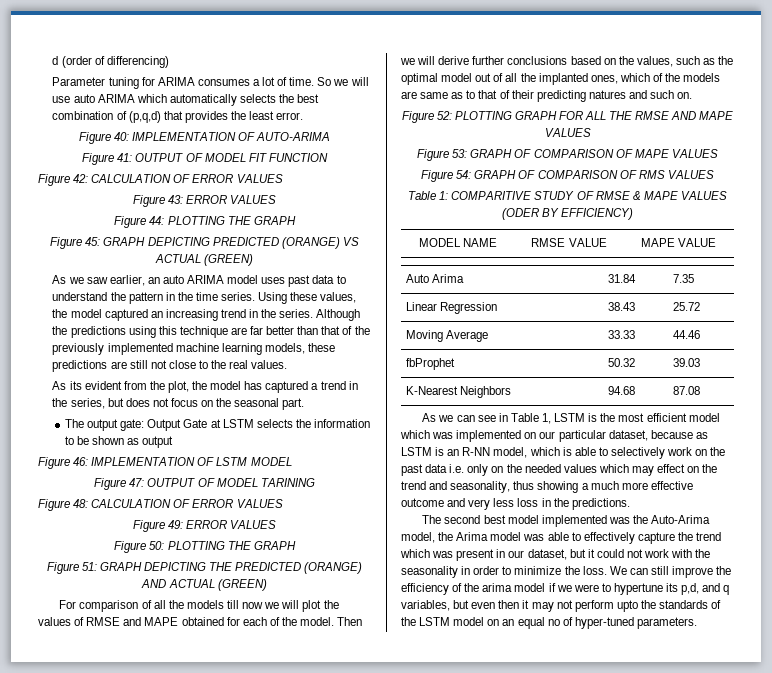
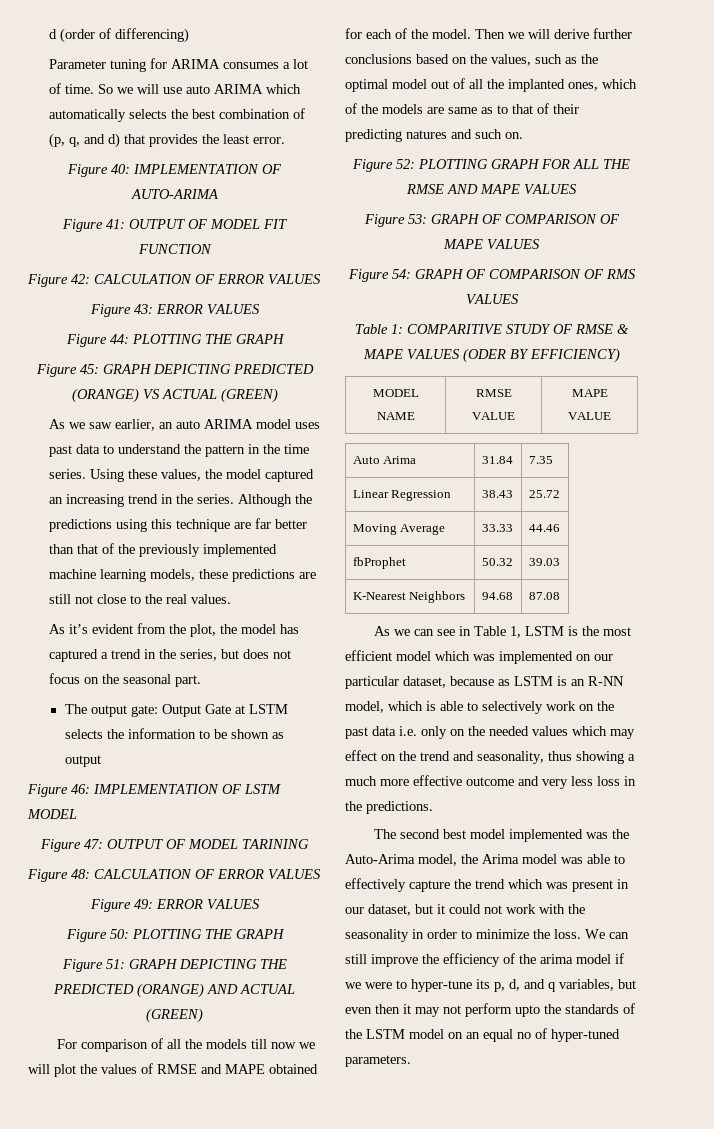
- So we will use auto ARIMA which automatically selects the best combination of (p,q,d) that provides the least error.
+ So we will use auto ARIMA which automatically selects the best combination of (p, q, and d) that provides the least error.
- As its evident from the plot, the model has captured a trend in the series, but does not focus on the seasonal part.
+ As it’s evident from the plot, the model has captured a trend in the series, but does not focus on the seasonal part.
- We can still improve the efficiency of the arima model if we were to hypertune its p,d, and q variables, but even then it may not perform upto the standards of the LSTM model on an equal no of hyper-tuned parameters.
+ We can still improve the efficiency of the arima model if we were to hyper-tune its p, d, and q variables, but even then it may not perform upto the standards of the LSTM model on an equal no of hyper-tuned parameters.

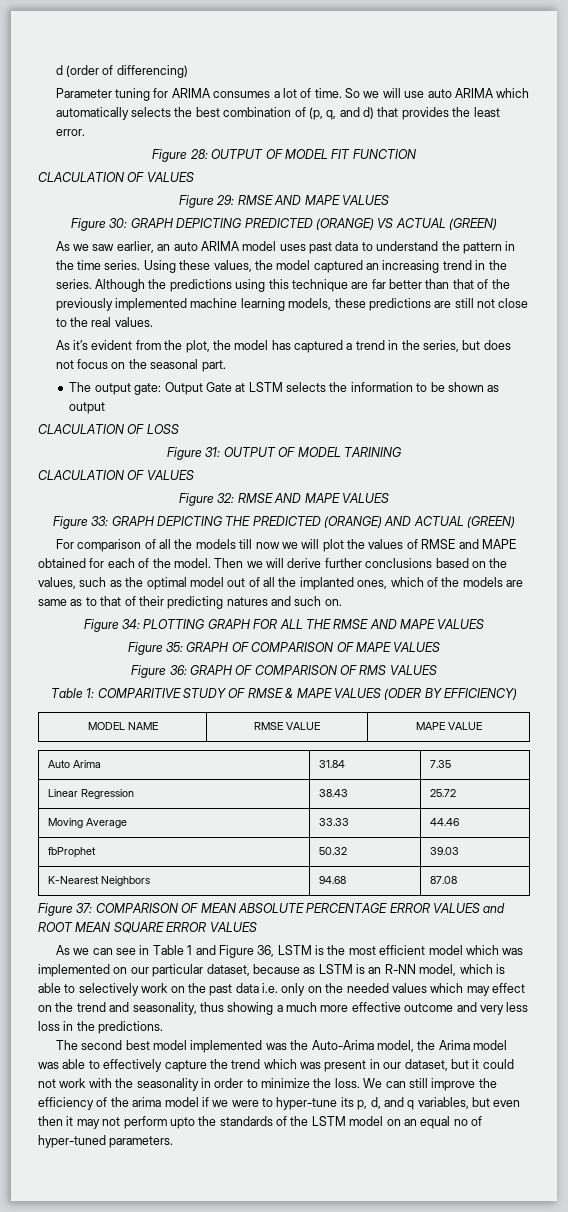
- Figure 40: IMPLEMENTATION OF AUTO-ARIMA
- Figure 41: OUTPUT OF MODEL FIT FUNCTION
- Figure 42: CALCULATION OF ERROR VALUES
- Figure 43: ERROR VALUES
- Figure 44: PLOTTING THE GRAPH
- Figure 45: GRAPH DEPICTING PREDICTED (ORANGE) VS ACTUAL (GREEN)
+ Figure 28: OUTPUT OF MODEL FIT FUNCTION
+ CLACULATION OF VALUES
+ Figure 29: RMSE AND MAPE VALUES
+ Figure 30: GRAPH DEPICTING PREDICTED (ORANGE) VS ACTUAL (GREEN)
- Figure 46: IMPLEMENTATION OF LSTM MODEL
- Figure 47: OUTPUT OF MODEL TARINING
- Figure 48: CALCULATION OF ERROR VALUES
- Figure 49: ERROR VALUES
- Figure 50: PLOTTING THE GRAPH
- Figure 51: GRAPH DEPICTING THE PREDICTED (ORANGE) AND ACTUAL (GREEN)
+ CLACULATION OF LOSS
+ Figure 31: OUTPUT OF MODEL TARINING
+ CLACULATION OF VALUES
+ Figure 32: RMSE AND MAPE VALUES
+ Figure 33: GRAPH DEPICTING THE PREDICTED (ORANGE) AND ACTUAL (GREEN)
- Figure 52: PLOTTING GRAPH FOR ALL THE RMSE AND MAPE VALUES
+ Figure 34: PLOTTING GRAPH FOR ALL THE RMSE AND MAPE VALUES
- Figure 53: GRAPH OF COMPARISON OF MAPE VALUES
+ Figure 35: GRAPH OF COMPARISON OF MAPE VALUES
- Figure 54: GRAPH OF COMPARISON OF RMS VALUES
+ Figure 36: GRAPH OF COMPARISON OF RMS VALUES
+ Figure 37: COMPARISON OF MEAN ABSOLUTE PERCENTAGE ERROR VALUES and ROOT MEAN SQUARE ERROR VALUES
- As we can see in Table 1, LSTM is the most efficient model which was implemented on our particular dataset, because as LSTM is an R-NN model, which is able to selectively work on the past data i.e. only on the needed values which may effect on the trend and seasonality, thus showing a much more effective outcome and very less loss in the predictions.
+ As we can see in Table 1 and Figure 36, LSTM is the most efficient model which was implemented on our particular dataset, because as LSTM is an R-NN model, which is able to selectively work on the past data i.e. only on the needed values which may effect on the trend and seasonality, thus showing a much more effective outcome and very less loss in the predictions.

